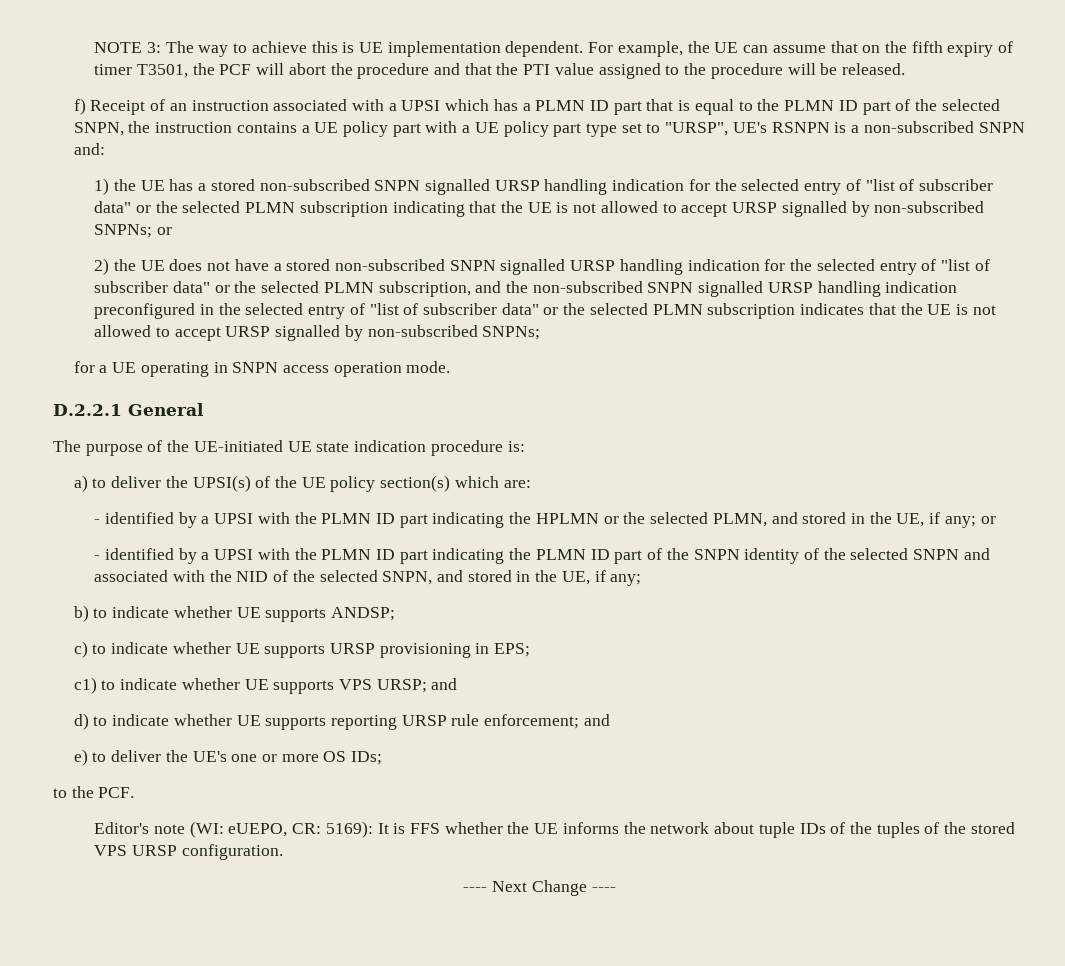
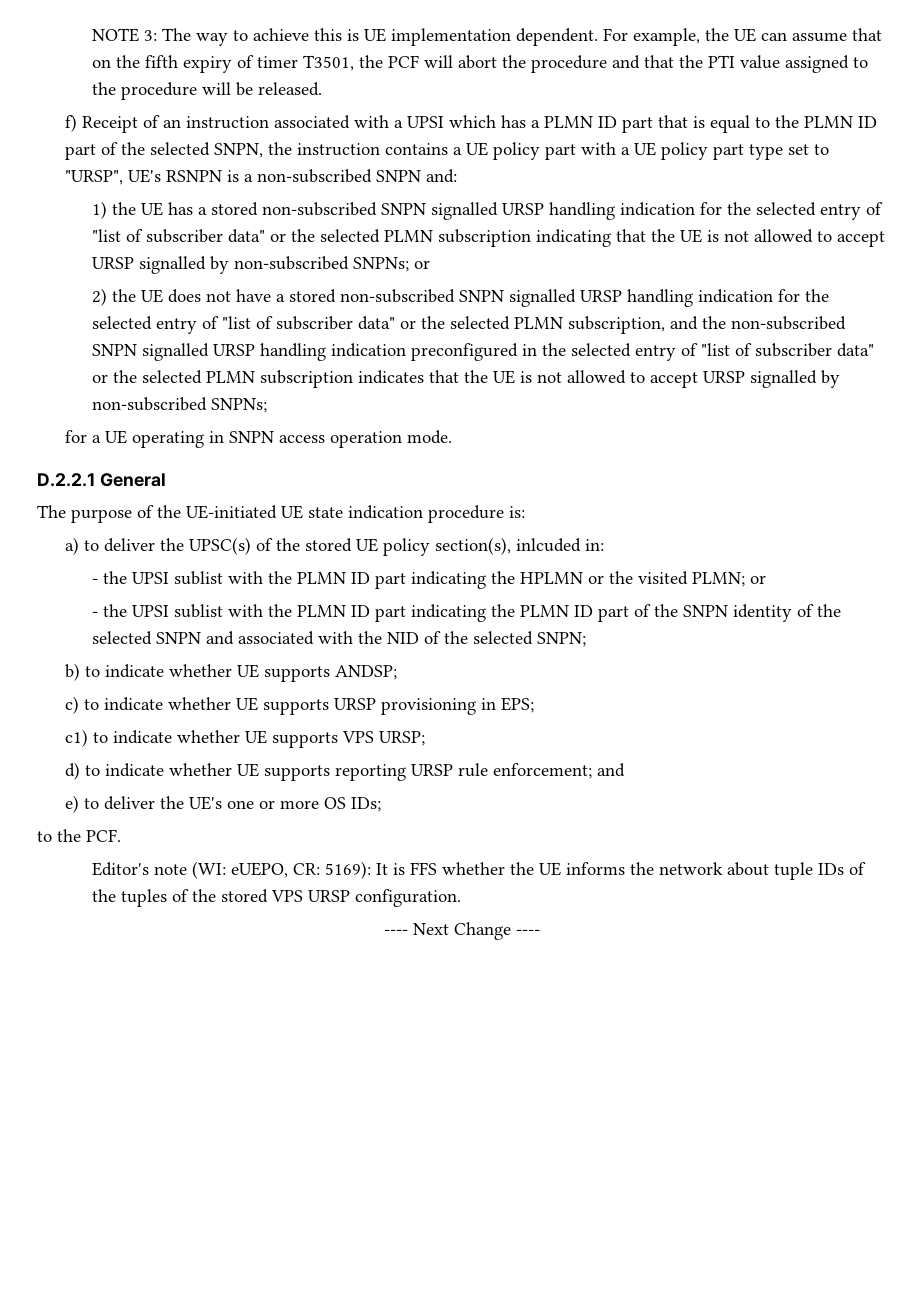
- a) to deliver the UPSI(s) of the UE policy section(s) which are:
- - identified by a UPSI with the PLMN ID part indicating the HPLMN or the selected PLMN, and stored in the UE, if any; or
- - identified by a UPSI with the PLMN ID part indicating the PLMN ID part of the SNPN identity of the selected SNPN and associated with the NID of the selected SNPN, and stored in the UE, if any;
+ a) to deliver the UPSC(s) of the stored UE policy section(s), inlcuded in:
+ - the UPSI sublist with the PLMN ID part indicating the HPLMN or the visited PLMN; or
+ - the UPSI sublist with the PLMN ID part indicating the PLMN ID part of the SNPN identity of the selected SNPN and associated with the NID of the selected SNPN;
- c1) to indicate whether UE supports VPS URSP; and
+ c1) to indicate whether UE supports VPS URSP;

